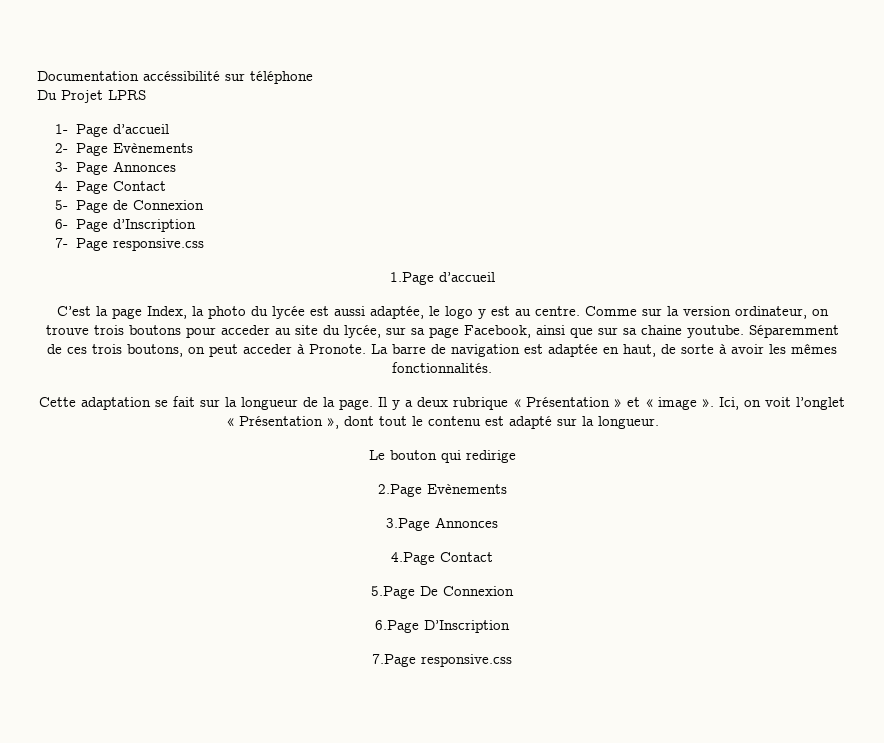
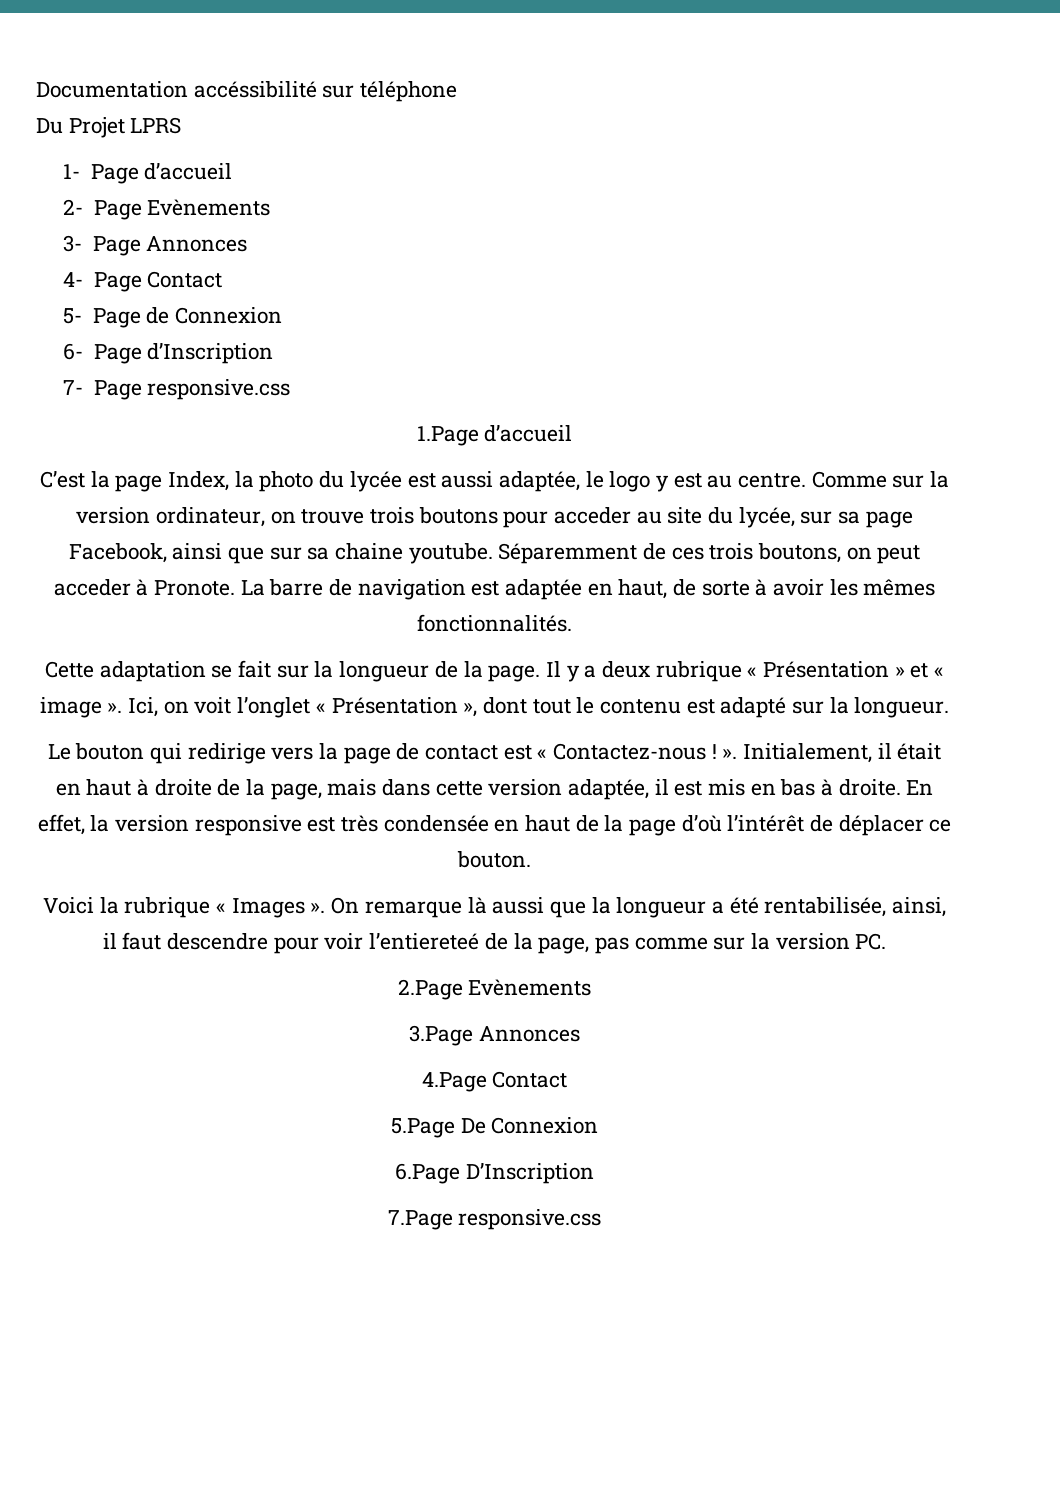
- Le bouton qui redirige
+ Le bouton qui redirige vers la page de contact est « Contactez-nous ! ». Initialement, il était en haut à droite de la page, mais dans cette version adaptée, il est mis en bas à droite. En effet, la version responsive est très condensée en haut de la page d’où l’intérêt de déplacer ce bouton.
+ Voici la rubrique « Images ». On remarque là aussi que la longueur a été rentabilisée, ainsi, il faut descendre pour voir l’entiereteé de la page, pas comme sur la version PC.

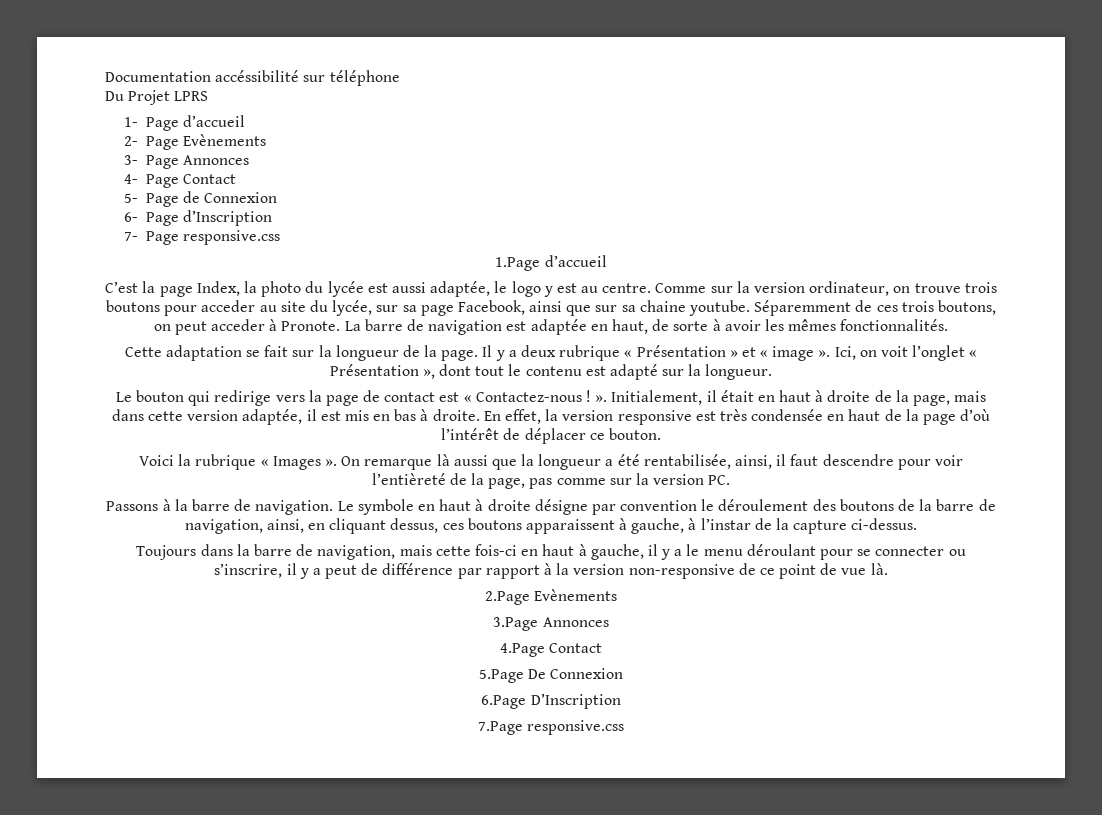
- On remarque là aussi que la longueur a été rentabilisée, ainsi, il faut descendre pour voir l’entiereteé de la page, pas comme sur la version PC.
+ On remarque là aussi que la longueur a été rentabilisée, ainsi, il faut descendre pour voir l’entièreté de la page, pas comme sur la version PC.
+ Passons à la barre de navigation. Le symbole en haut à droite désigne par convention le déroulement des boutons de la barre de navigation, ainsi, en cliquant dessus, ces boutons apparaissent à gauche, à l’instar de la capture ci-dessus.
+ Toujours dans la barre de navigation, mais cette fois-ci en haut à gauche, il y a le menu déroulant pour se connecter ou s’inscrire, il y a peut de différence par rapport à la version non-responsive de ce point de vue là.

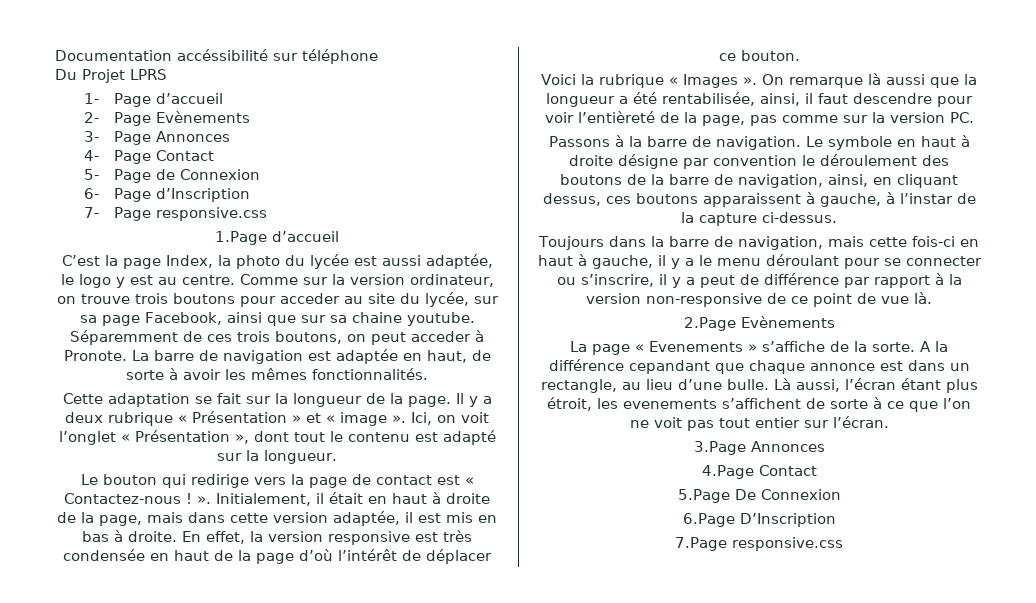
+ La page « Evenements » s’affiche de la sorte. A la différence cepandant que chaque annonce est dans un rectangle, au lieu d’une bulle. Là aussi, l’écran étant plus étroit, les evenements s’affichent de sorte à ce que l’on ne voit pas tout entier sur l’écran.

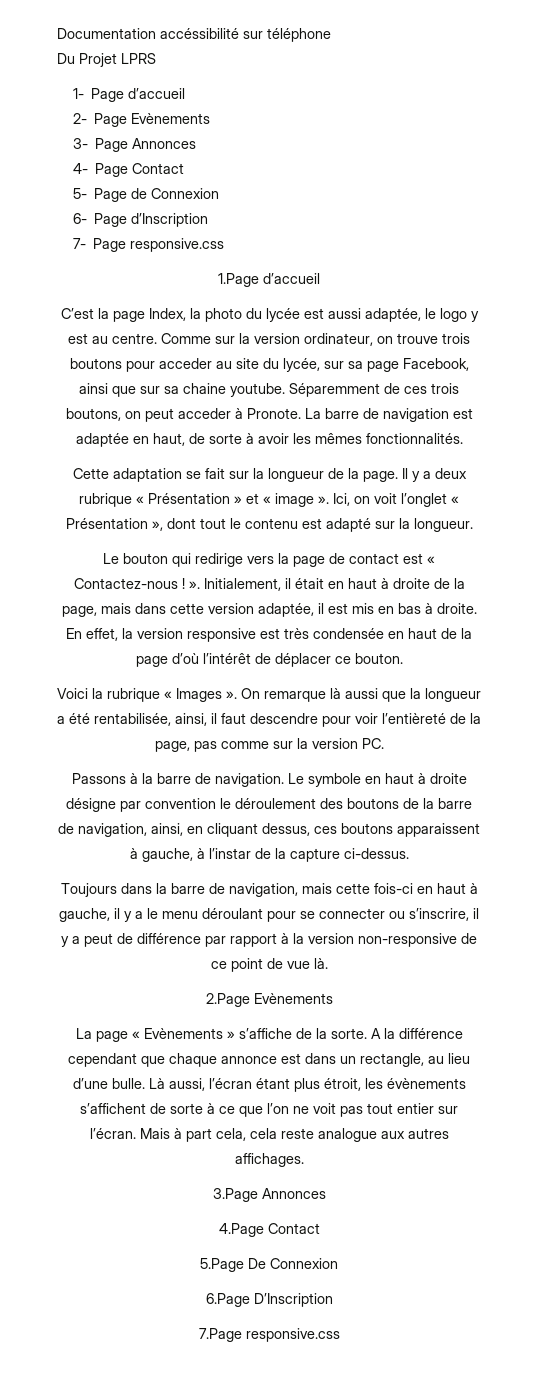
- La page « Evenements » s’affiche de la sorte.
+ La page « Evènements » s’affiche de la sorte.
- A la différence cepandant que chaque annonce est dans un rectangle, au lieu d’une bulle.
+ A la différence cependant que chaque annonce est dans un rectangle, au lieu d’une bulle.
- Là aussi, l’écran étant plus étroit, les evenements s’affichent de sorte à ce que l’on ne voit pas tout entier sur l’écran.
+ Là aussi, l’écran étant plus étroit, les évènements s’affichent de sorte à ce que l’on ne voit pas tout entier sur l’écran. Mais à part cela, cela reste analogue aux autres affichages.

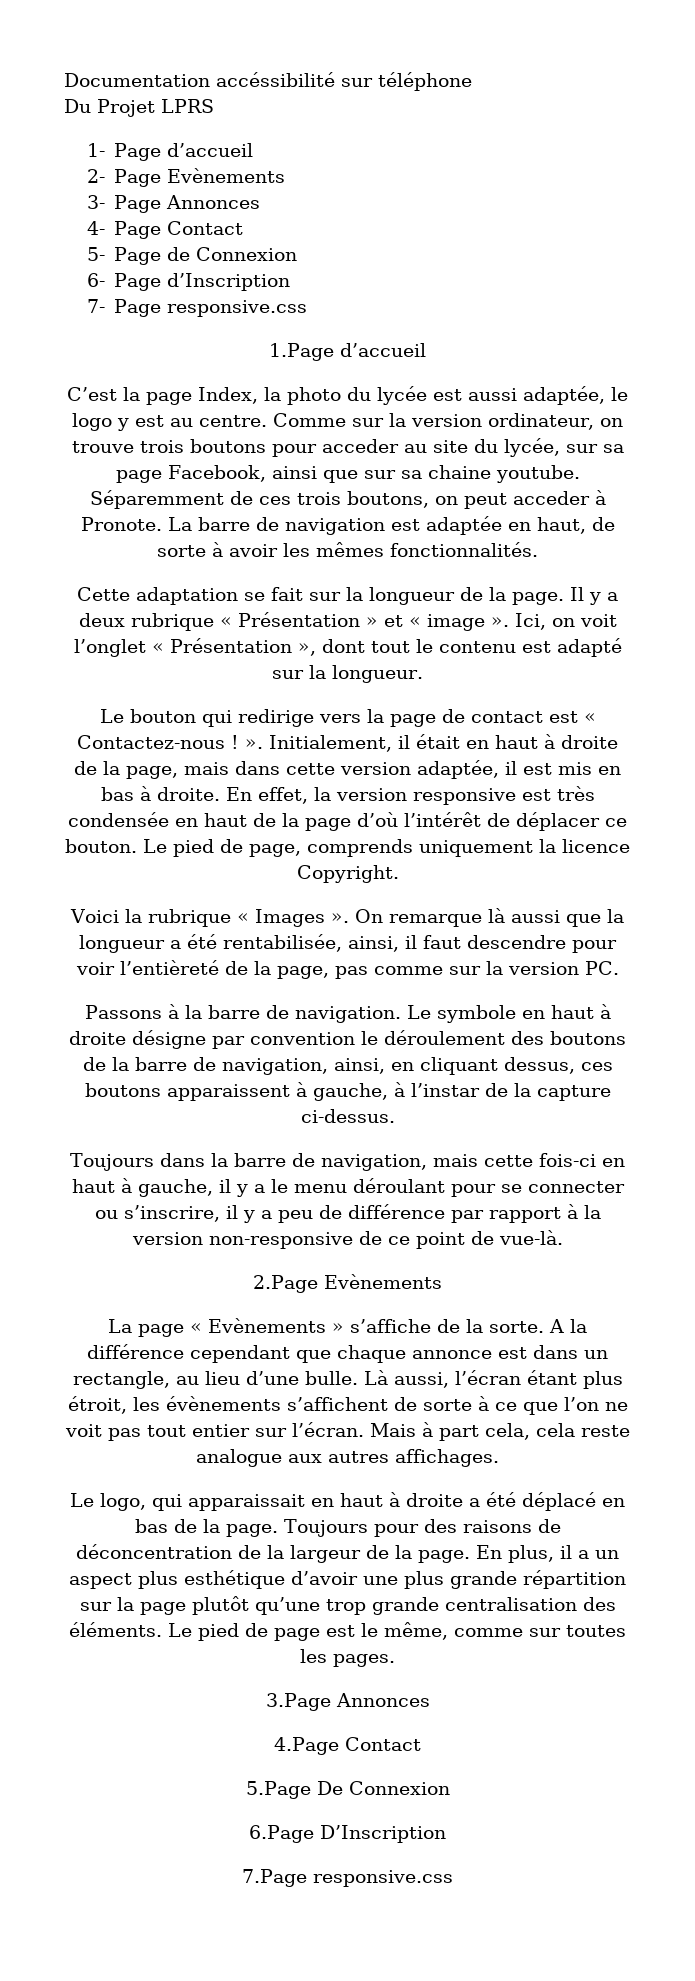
+ Le pied de page, comprends uniquement la licence Copyright.
- Toujours dans la barre de navigation, mais cette fois-ci en haut à gauche, il y a le menu déroulant pour se connecter ou s’inscrire, il y a peut de différence par rapport à la version non-responsive de ce point de vue là.
+ Toujours dans la barre de navigation, mais cette fois-ci en haut à gauche, il y a le menu déroulant pour se connecter ou s’inscrire, il y a peu de différence par rapport à la version non-responsive de ce point de vue-là.
+ Le logo, qui apparaissait en haut à droite a été déplacé en bas de la page. Toujours pour des raisons de déconcentration de la largeur de la page. En plus, il a un aspect plus esthétique d’avoir une plus grande répartition sur la page plutôt qu’une trop grande centralisation des éléments. Le pied de page est le même, comme sur toutes les pages.

